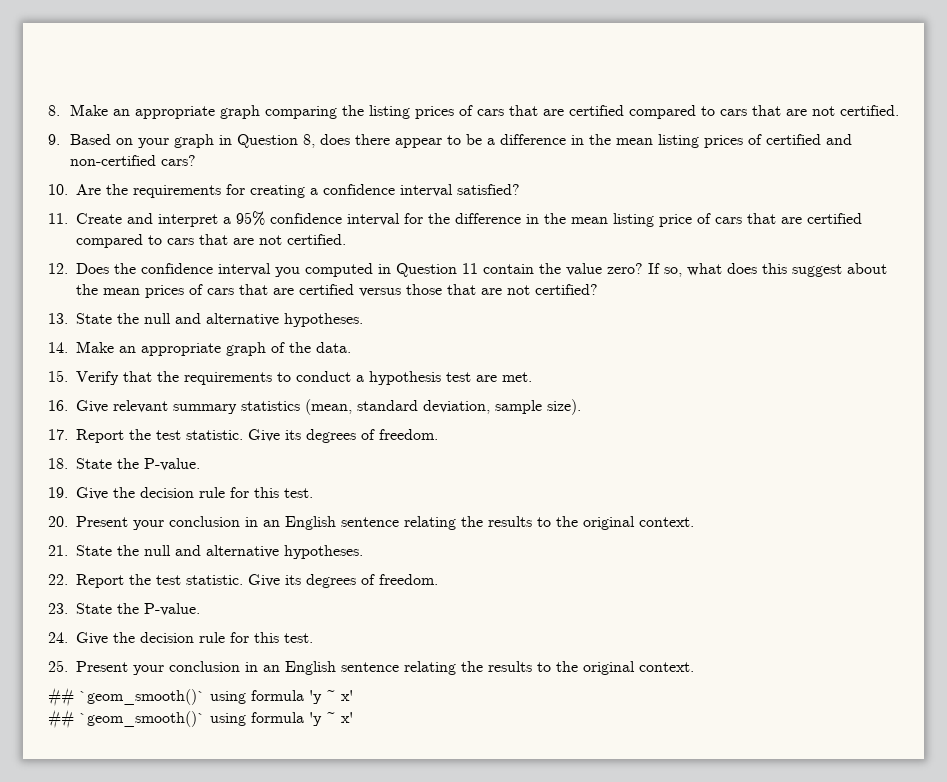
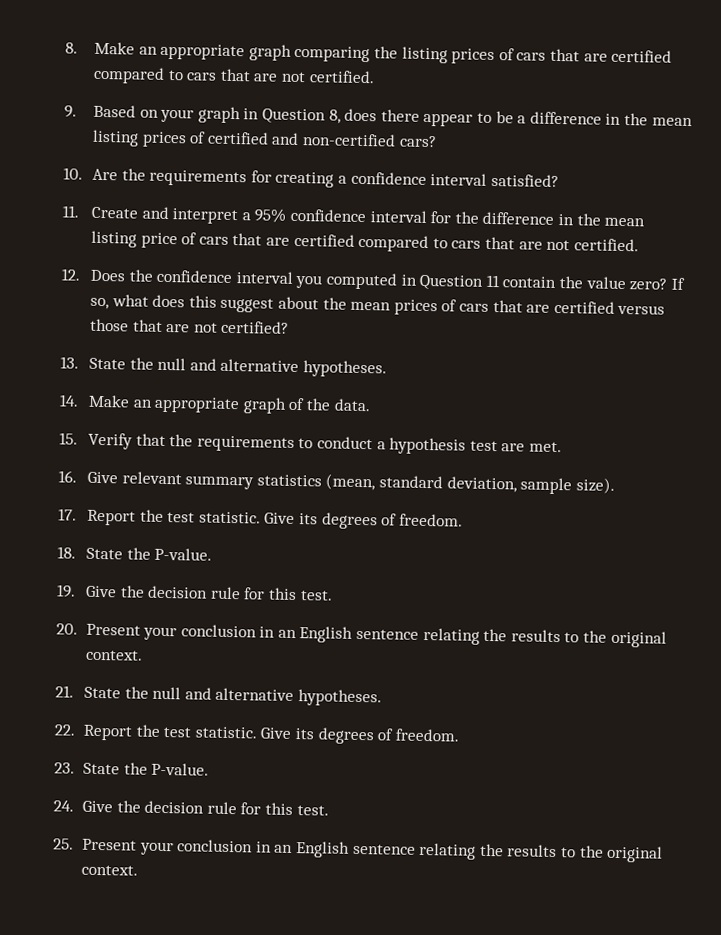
  25. Present your conclusion in an English sentence relating the results to the original context.
- ## `geom_smooth()` using formula 'y ~ x'
- ## `geom_smooth()` using formula 'y ~ x'

